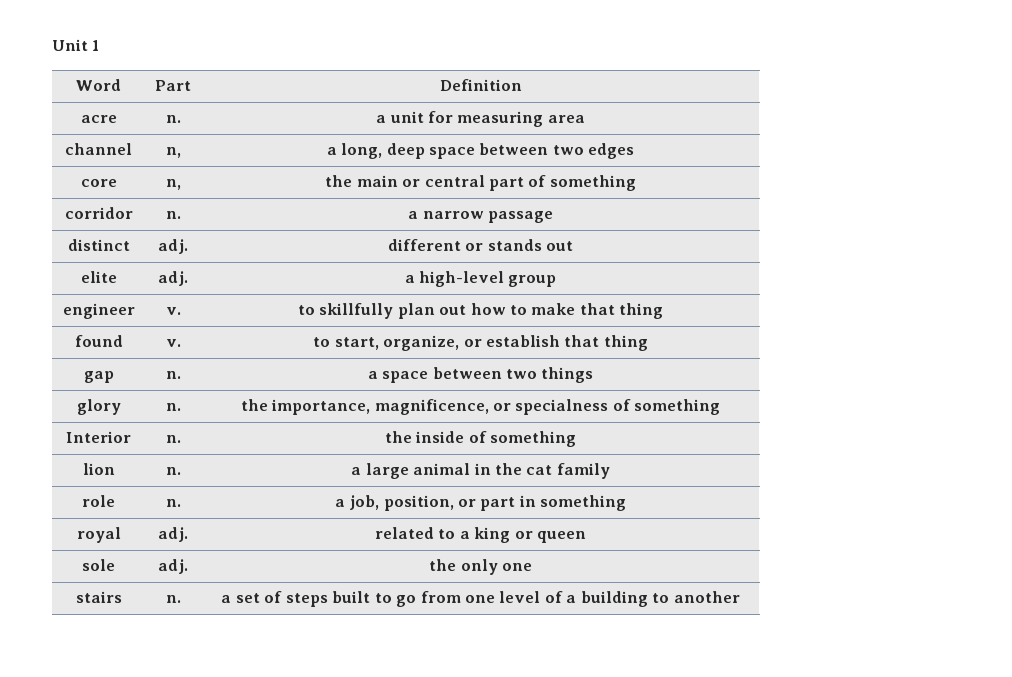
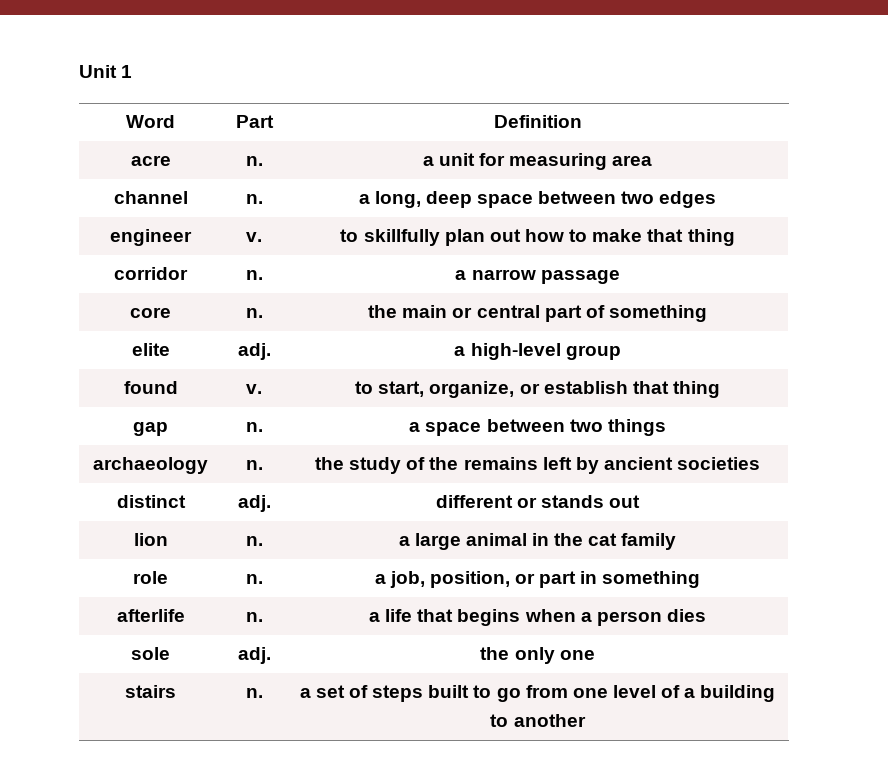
- channel | n, | a long, deep space between two edges
+ channel | n. | a long, deep space between two edges
- core | n, | the main or central part of something
- corridor | n. | a narrow passage
- distinct | adj. | different or stands out
- elite | adj. | a high-level group
+ corridor | n. | a narrow passage
+ core | n. | the main or central part of something
+ elite | adj. | a high-level group
- glory | n. | the importance, magnificence, or specialness of something
- Interior | n. | the inside of something
+ archaeology | n. | the study of the remains left by ancient societies
+ distinct | adj. | different or stands out
- royal | adj. | related to a king or queen
+ afterlife | n. | a life that begins when a person dies

